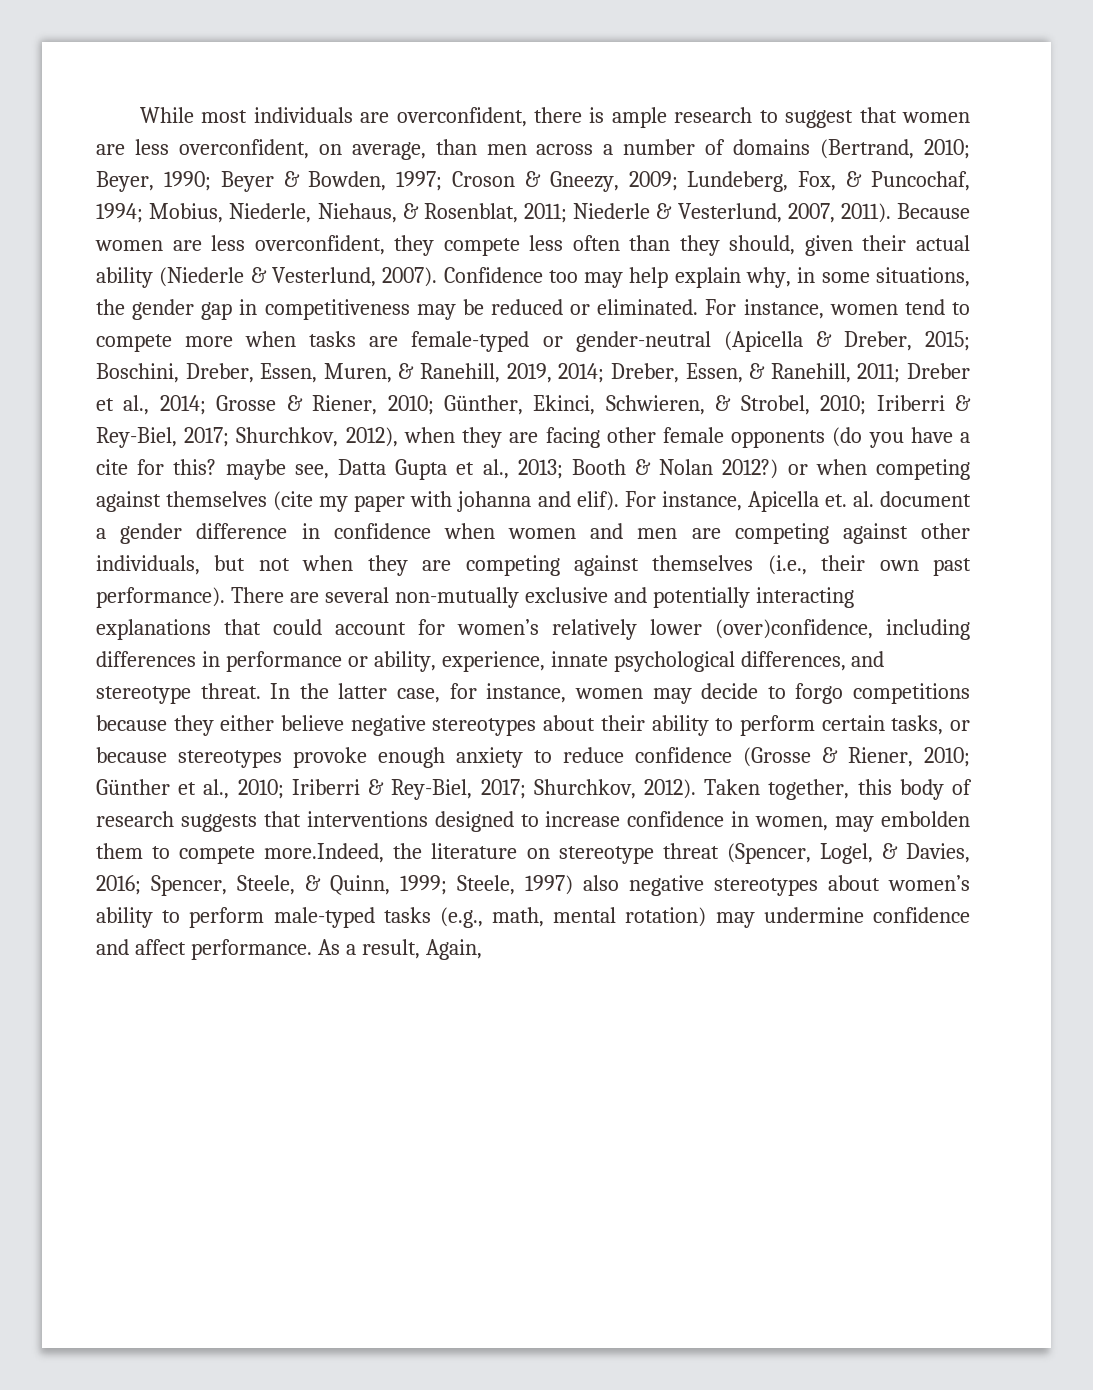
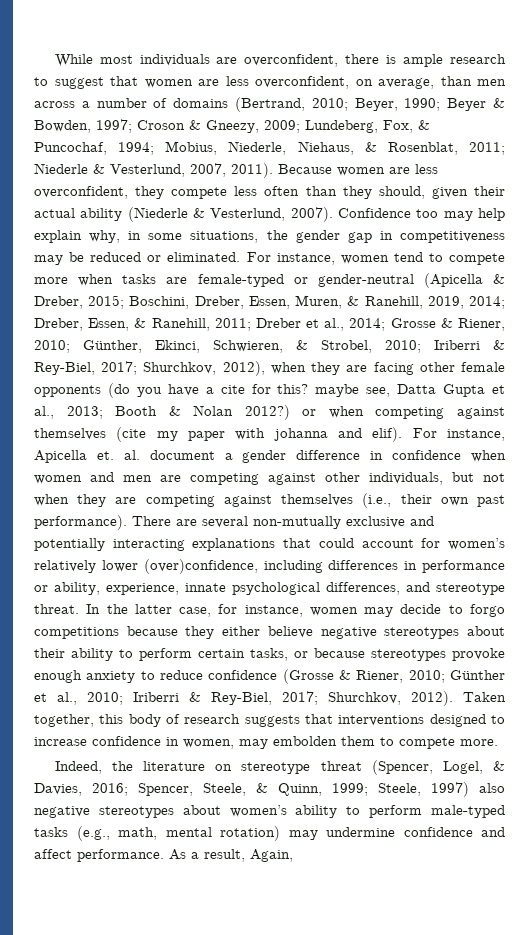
- Taken together, this body of research suggests that interventions designed to increase confidence in women, may embolden them to compete more.Indeed, the literature on stereotype threat (Spencer, Logel, & Davies, 2016; Spencer, Steele, & Quinn, 1999; Steele, 1997) also negative stereotypes about women’s ability to perform male-typed tasks (e.g., math, mental rotation) may undermine confidence and affect performance.
+ Taken together, this body of research suggests that interventions designed to increase confidence in women, may embolden them to compete more.
+ Indeed, the literature on stereotype threat (Spencer, Logel, & Davies, 2016; Spencer, Steele, & Quinn, 1999; Steele, 1997) also negative stereotypes about women’s ability to perform male-typed tasks (e.g., math, mental rotation) may undermine confidence and affect performance.

